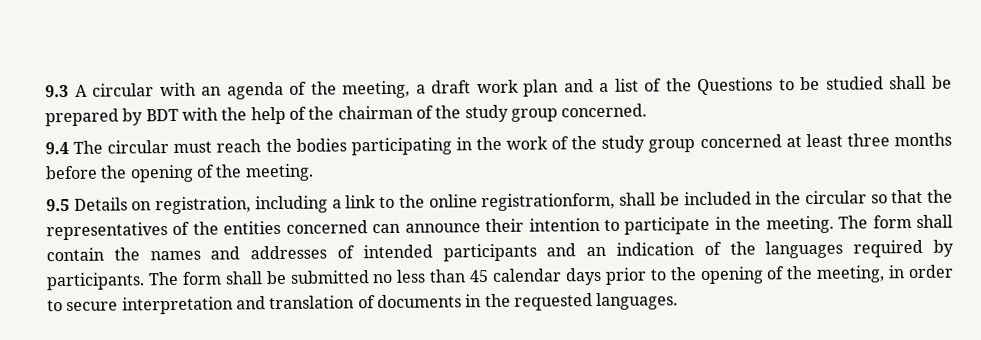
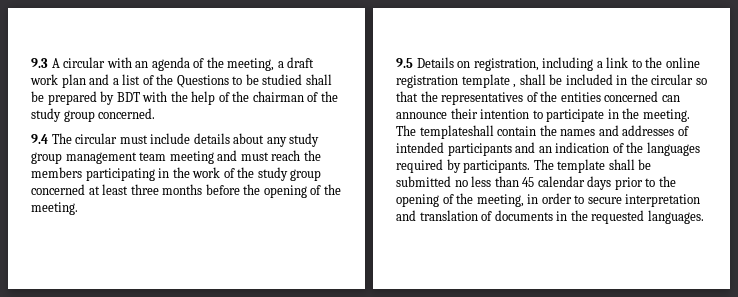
- 9.4 The circular must reach the bodies participating in the work of the study group concerned at least three months before the opening of the meeting.
+ 9.4 The circular must include details about any study group management team meeting and must reach the members participating in the work of the study group concerned at least three months before the opening of the meeting.
- 9.5 Details on registration, including a link to the online registrationform, shall be included in the circular so that the representatives of the entities concerned can announce their intention to participate in the meeting.
+ 9.5 Details on registration, including a link to the online registration template , shall be included in the circular so that the representatives of the entities concerned can announce their intention to participate in the meeting.
- The form shall contain the names and addresses of intended participants and an indication of the languages required by participants.
+ The templateshall contain the names and addresses of intended participants and an indication of the languages required by participants.
- The form shall be submitted no less than 45 calendar days prior to the opening of the meeting, in order to secure interpretation and translation of documents in the requested languages.
+ The template shall be submitted no less than 45 calendar days prior to the opening of the meeting, in order to secure interpretation and translation of documents in the requested languages.

